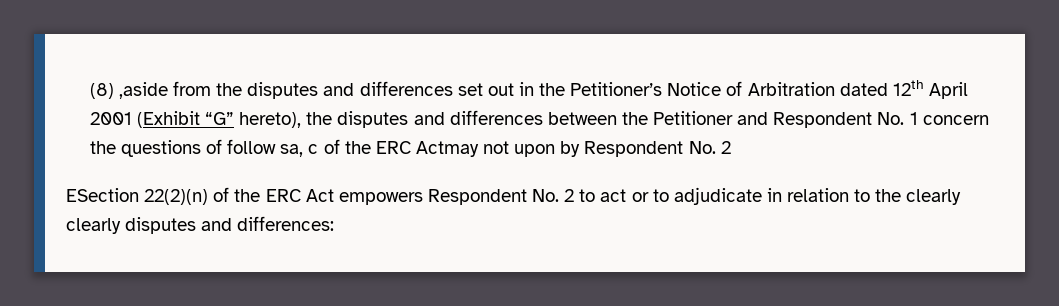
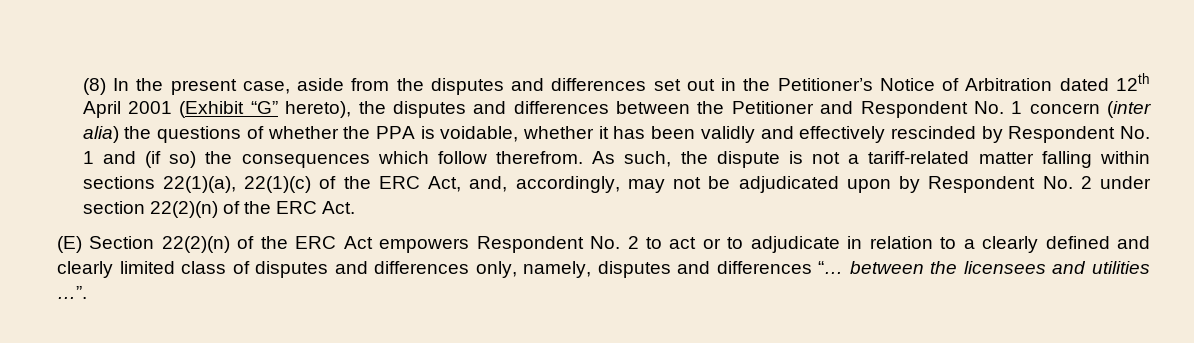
- (8) ,aside from the disputes and differences set out in the Petitioner’s Notice of Arbitration dated 12th April 2001 (Exhibit “G” hereto), the disputes and differences between the Petitioner and Respondent No. 1 concern the questions of follow sa, c of the ERC Actmay not upon by Respondent No. 2
- ESection 22(2)(n) of the ERC Act empowers Respondent No. 2 to act or to adjudicate in relation to the clearly clearly disputes and differences:
+ (8) In the present case, aside from the disputes and differences set out in the Petitioner’s Notice of Arbitration dated 12th April 2001 (Exhibit “G” hereto), the disputes and differences between the Petitioner and Respondent No. 1 concern (inter alia) the questions of whether the PPA is voidable, whether it has been validly and effectively rescinded by Respondent No. 1 and (if so) the consequences which follow therefrom. As such, the dispute is not a tariff-related matter falling within sections 22(1)(a), 22(1)(c) of the ERC Act, and, accordingly, may not be adjudicated upon by Respondent No. 2 under section 22(2)(n) of the ERC Act.
+ (E) Section 22(2)(n) of the ERC Act empowers Respondent No. 2 to act or to adjudicate in relation to a clearly defined and clearly limited class of disputes and differences only, namely, disputes and differences “… between the licensees and utilities …”.

